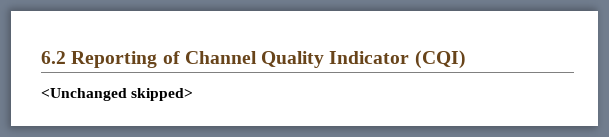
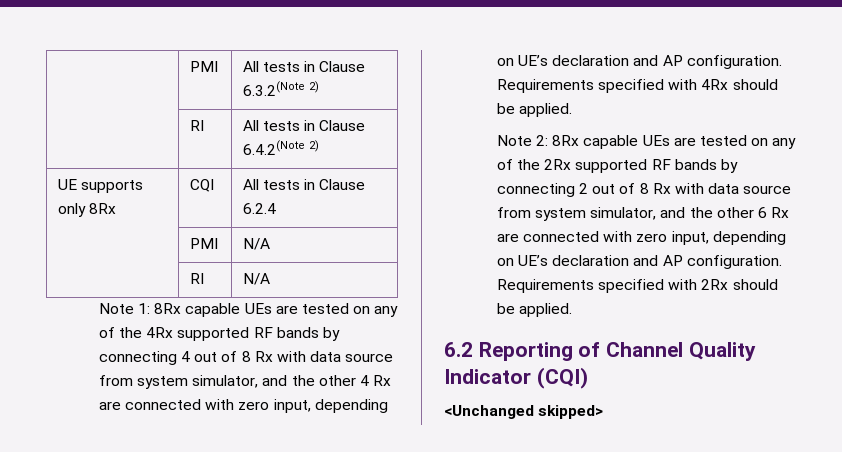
+ | PMI | All tests in Clause 6.3.2(Note 2)
+ | RI | All tests in Clause 6.4.2(Note 2)
+ UE supports only 8Rx | CQI | All tests in Clause 6.2.4
+ | PMI | N/A
+ | RI | N/A
+ Note 1: 8Rx capable UEs are tested on any of the 4Rx supported RF bands by connecting 4 out of 8 Rx with data source from system simulator, and the other 4 Rx are connected with zero input, depending on UE’s declaration and AP configuration. Requirements specified with 4Rx should be applied.
+ Note 2: 8Rx capable UEs are tested on any of the 2Rx supported RF bands by connecting 2 out of 8 Rx with data source from system simulator, and the other 6 Rx are connected with zero input, depending on UE’s declaration and AP configuration. Requirements specified with 2Rx should be applied.

